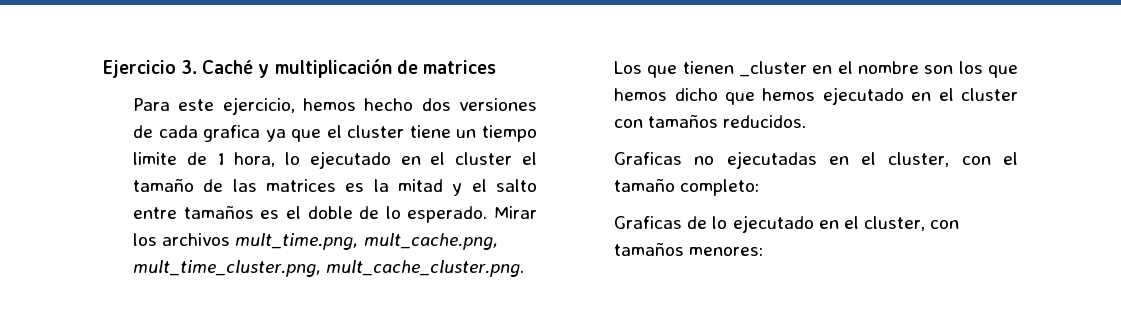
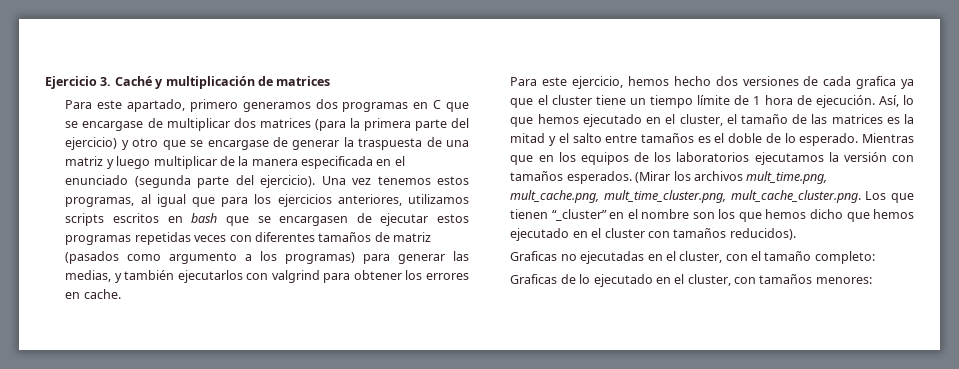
+ Para este apartado, primero generamos dos programas en C que se encargase de multiplicar dos matrices (para la primera parte del ejercicio) y otro que se encargase de generar la traspuesta de una matriz y luego multiplicar de la manera especificada en el enunciado (segunda parte del ejercicio). Una vez tenemos estos programas, al igual que para los ejercicios anteriores, utilizamos scripts escritos en bash que se encargasen de ejecutar estos programas repetidas veces con diferentes tamaños de matriz (pasados como argumento a los programas) para generar las medias, y también ejecutarlos con valgrind para obtener los errores en cache.
- Para este ejercicio, hemos hecho dos versiones de cada grafica ya que el cluster tiene un tiempo limite de 1 hora, lo ejecutado en el cluster el tamaño de las matrices es la mitad y el salto entre tamaños es el doble de lo esperado.
+ Para este ejercicio, hemos hecho dos versiones de cada grafica ya que el cluster tiene un tiempo límite de 1 hora de ejecución. Así, lo que hemos ejecutado en el cluster, el tamaño de las matrices es la mitad y el salto entre tamaños es el doble de lo esperado.
- Mirar los archivos mult_time.png, mult_cache.png, mult_time_cluster.png, mult_cache_cluster.png. Los que tienen _cluster en el nombre son los que hemos dicho que hemos ejecutado en el cluster con tamaños reducidos.
+ Mientras que en los equipos de los laboratorios ejecutamos la versión con tamaños esperados. (Mirar los archivos mult_time.png, mult_cache.png, mult_time_cluster.png, mult_cache_cluster.png. Los que tienen “_cluster” en el nombre son los que hemos dicho que hemos ejecutado en el cluster con tamaños reducidos).

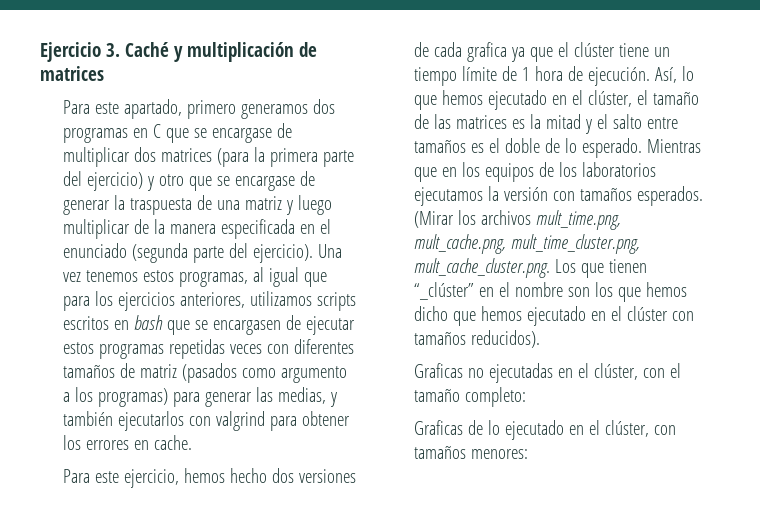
- Para este ejercicio, hemos hecho dos versiones de cada grafica ya que el cluster tiene un tiempo límite de 1 hora de ejecución.
+ Para este ejercicio, hemos hecho dos versiones de cada grafica ya que el clúster tiene un tiempo límite de 1 hora de ejecución.
- Así, lo que hemos ejecutado en el cluster, el tamaño de las matrices es la mitad y el salto entre tamaños es el doble de lo esperado.
+ Así, lo que hemos ejecutado en el clúster, el tamaño de las matrices es la mitad y el salto entre tamaños es el doble de lo esperado.
- (Mirar los archivos mult_time.png, mult_cache.png, mult_time_cluster.png, mult_cache_cluster.png. Los que tienen “_cluster” en el nombre son los que hemos dicho que hemos ejecutado en el cluster con tamaños reducidos).
+ (Mirar los archivos mult_time.png, mult_cache.png, mult_time_cluster.png, mult_cache_cluster.png. Los que tienen “_clúster” en el nombre son los que hemos dicho que hemos ejecutado en el clúster con tamaños reducidos).
- Graficas no ejecutadas en el cluster, con el tamaño completo:
+ Graficas no ejecutadas en el clúster, con el tamaño completo:
- Graficas de lo ejecutado en el cluster, con tamaños menores:
+ Graficas de lo ejecutado en el clúster, con tamaños menores:

